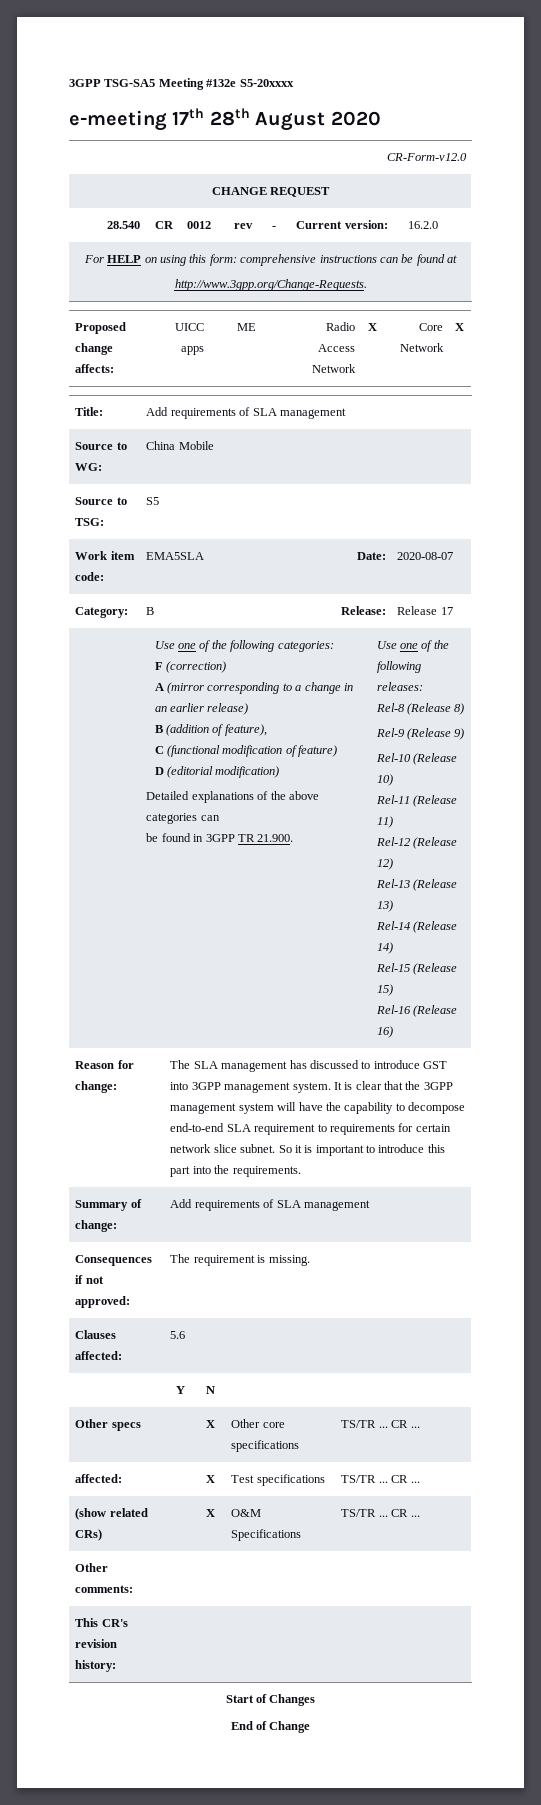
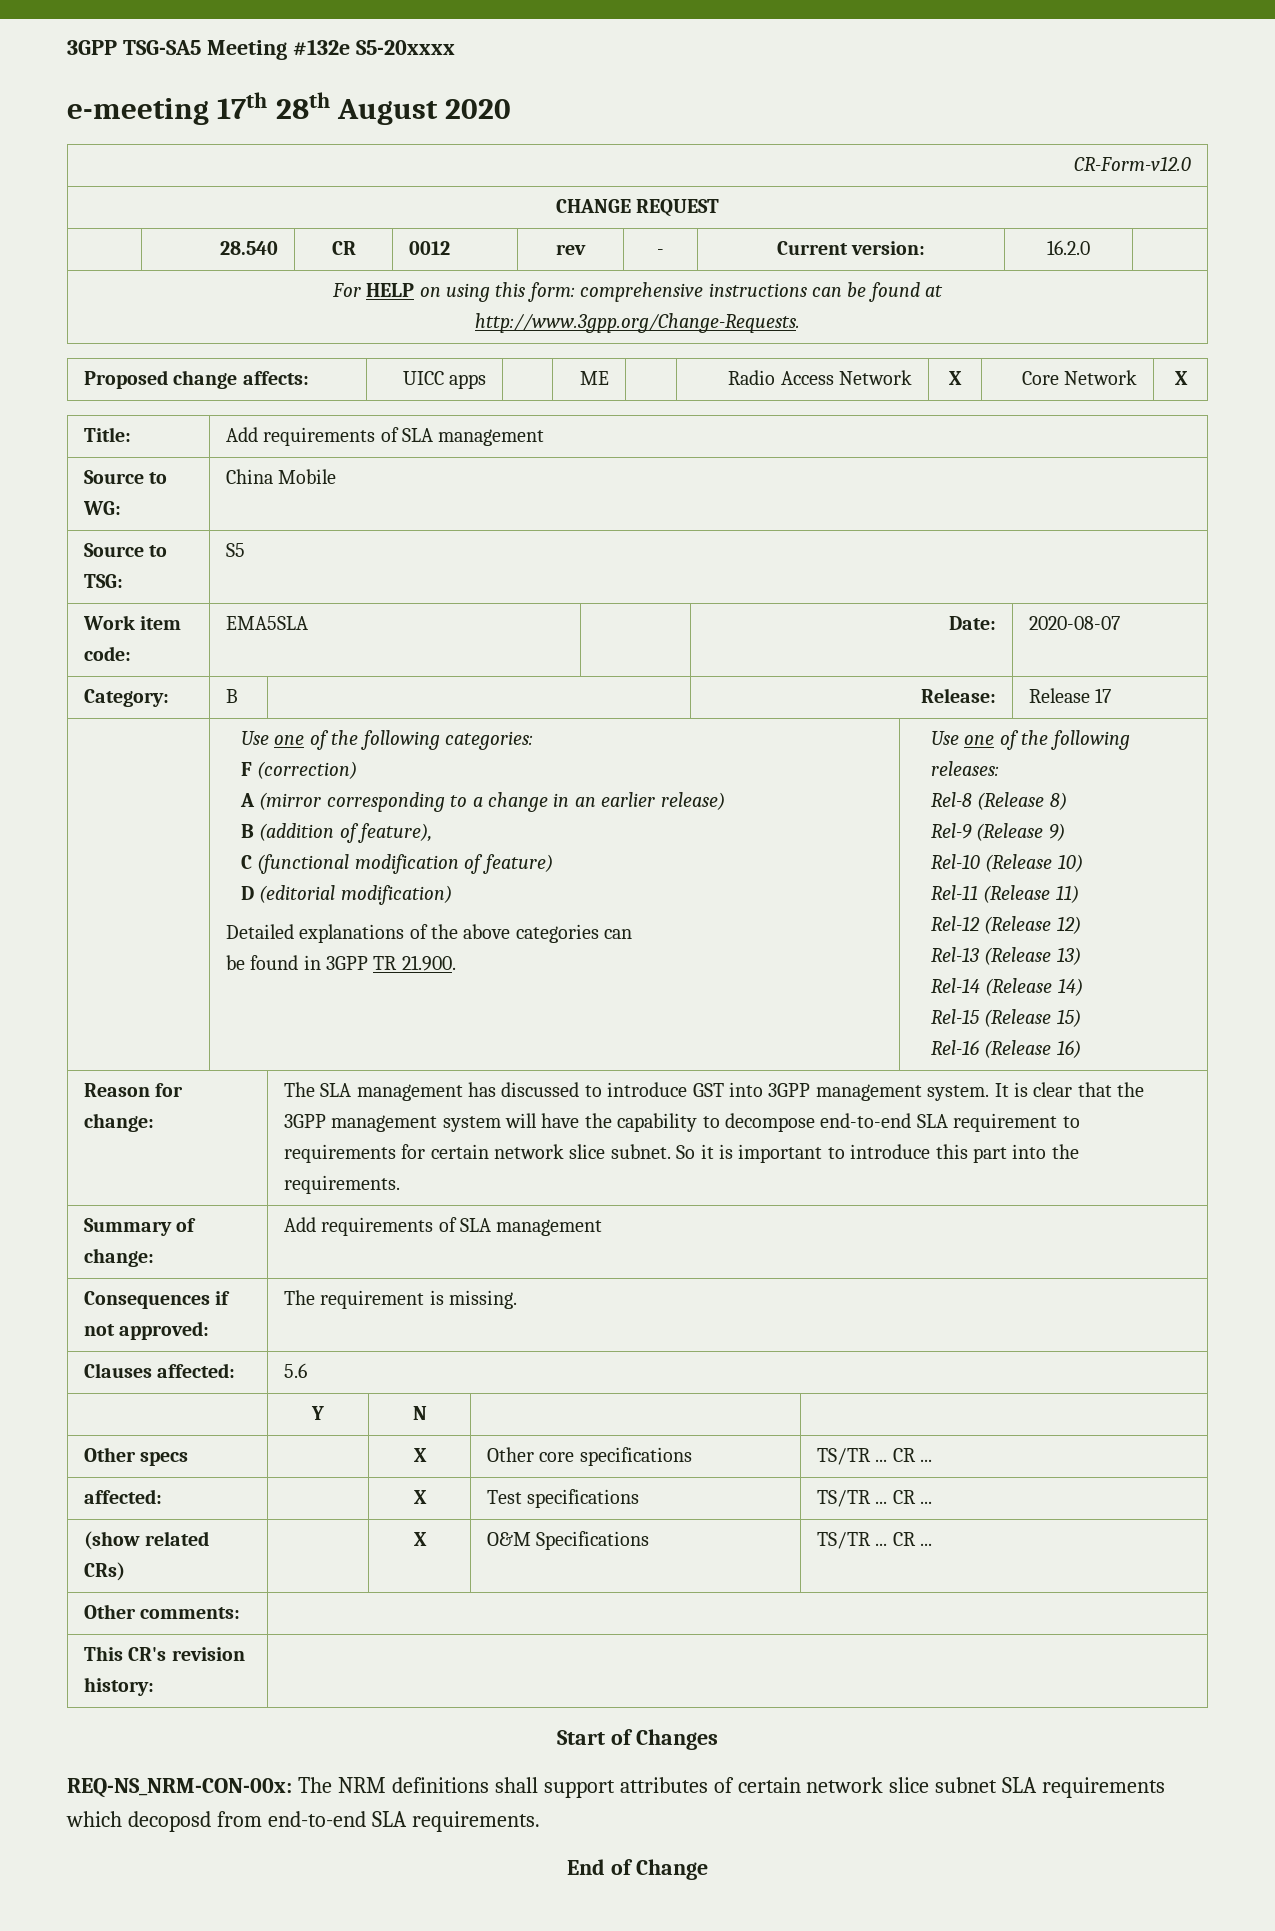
+ REQ-NS_NRM-CON-00x: The NRM definitions shall support attributes of certain network slice subnet SLA requirements which decoposd from end-to-end SLA requirements.

